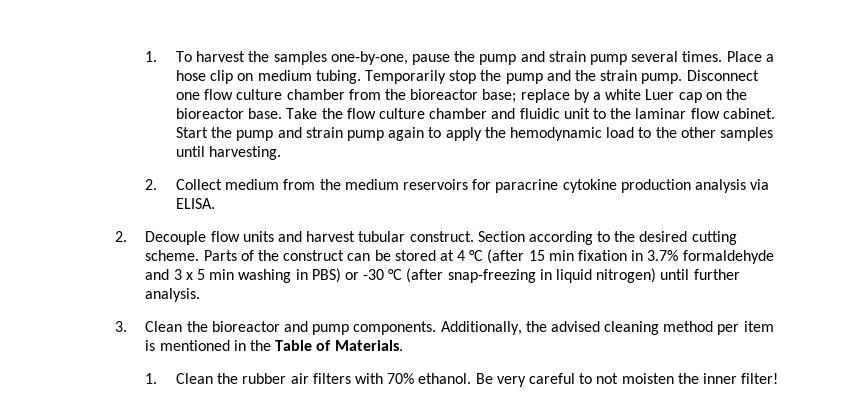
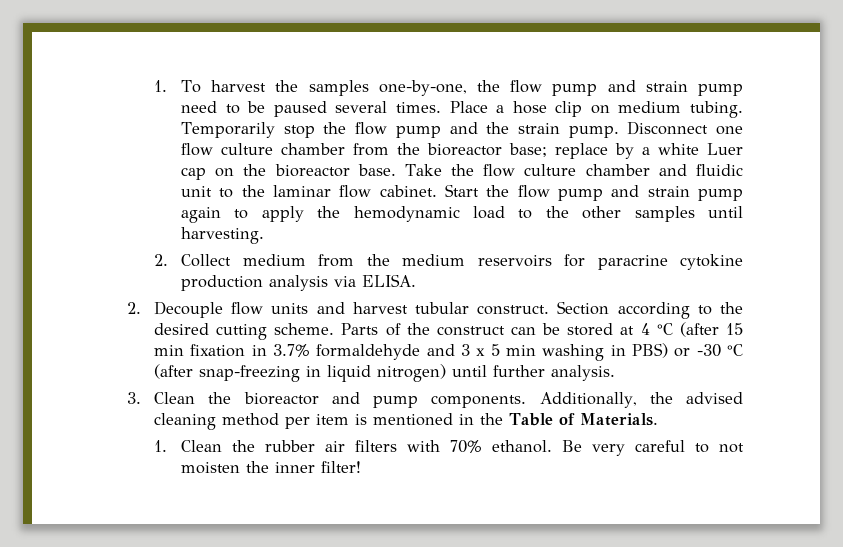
- 1. To harvest the samples one-by-one, pause the pump and strain pump several times.
+ 1. To harvest the samples one-by-one, the flow pump and strain pump need to be paused several times.
- Temporarily stop the pump and the strain pump.
+ Temporarily stop the flow pump and the strain pump.
- Start the pump and strain pump again to apply the hemodynamic load to the other samples until harvesting.
+ Start the flow pump and strain pump again to apply the hemodynamic load to the other samples until harvesting.

